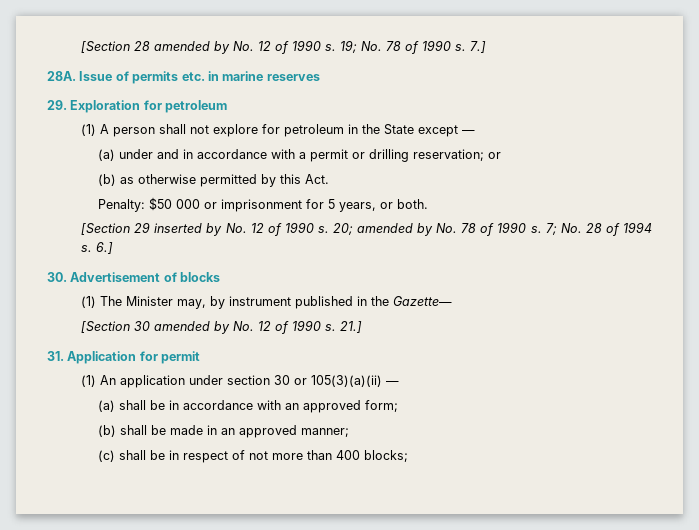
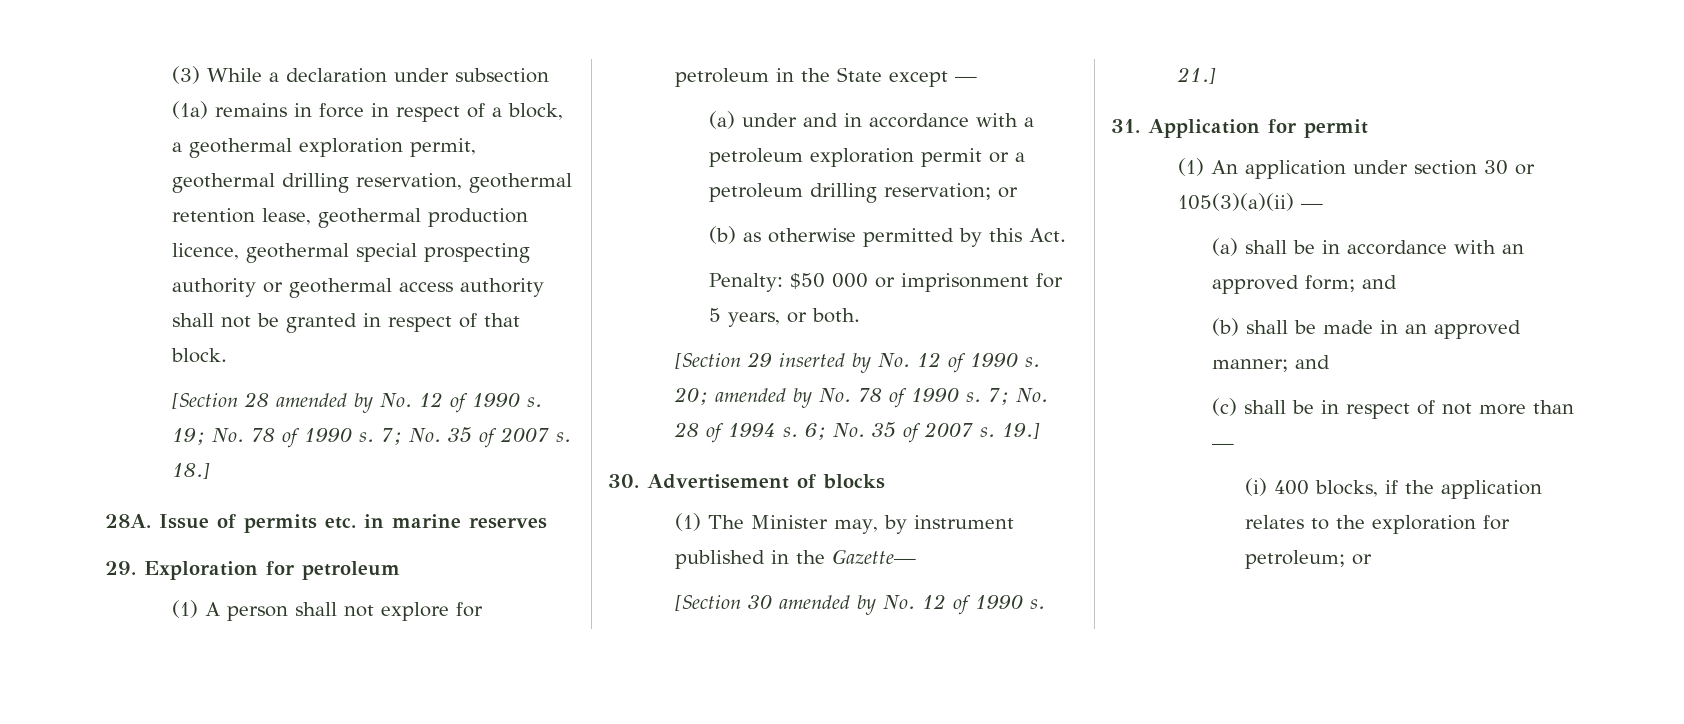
+ (3) While a declaration under subsection (1a) remains in force in respect of a block, a geothermal exploration permit, geothermal drilling reservation, geothermal retention lease, geothermal production licence, geothermal special prospecting authority or geothermal access authority shall not be granted in respect of that block.
- 7.]
+ 7; No. 35 of 2007 s. 18.]
- (a) under and in accordance with a permit or drilling reservation; or
+ (a) under and in accordance with a petroleum exploration permit or a petroleum drilling reservation; or
- 6.]
+ 6; No. 35 of 2007 s. 19.]
- (a) shall be in accordance with an approved form;
+ (a) shall be in accordance with an approved form; and
- (b) shall be made in an approved manner;
+ (b) shall be made in an approved manner; and
- (c) shall be in respect of not more than 400 blocks;
+ (c) shall be in respect of not more than —
+ (i) 400 blocks, if the application relates to the exploration for petroleum; or

